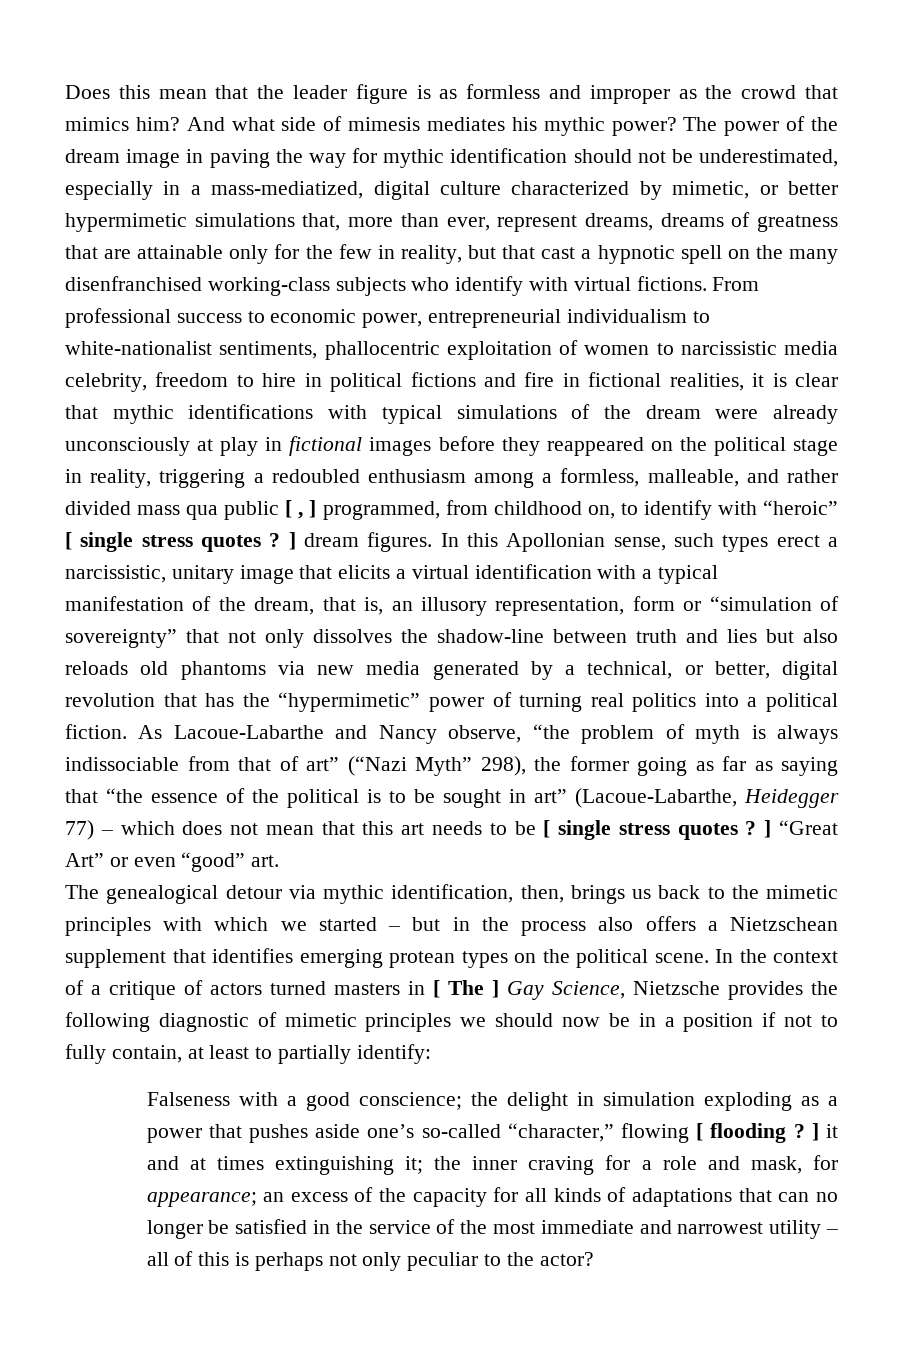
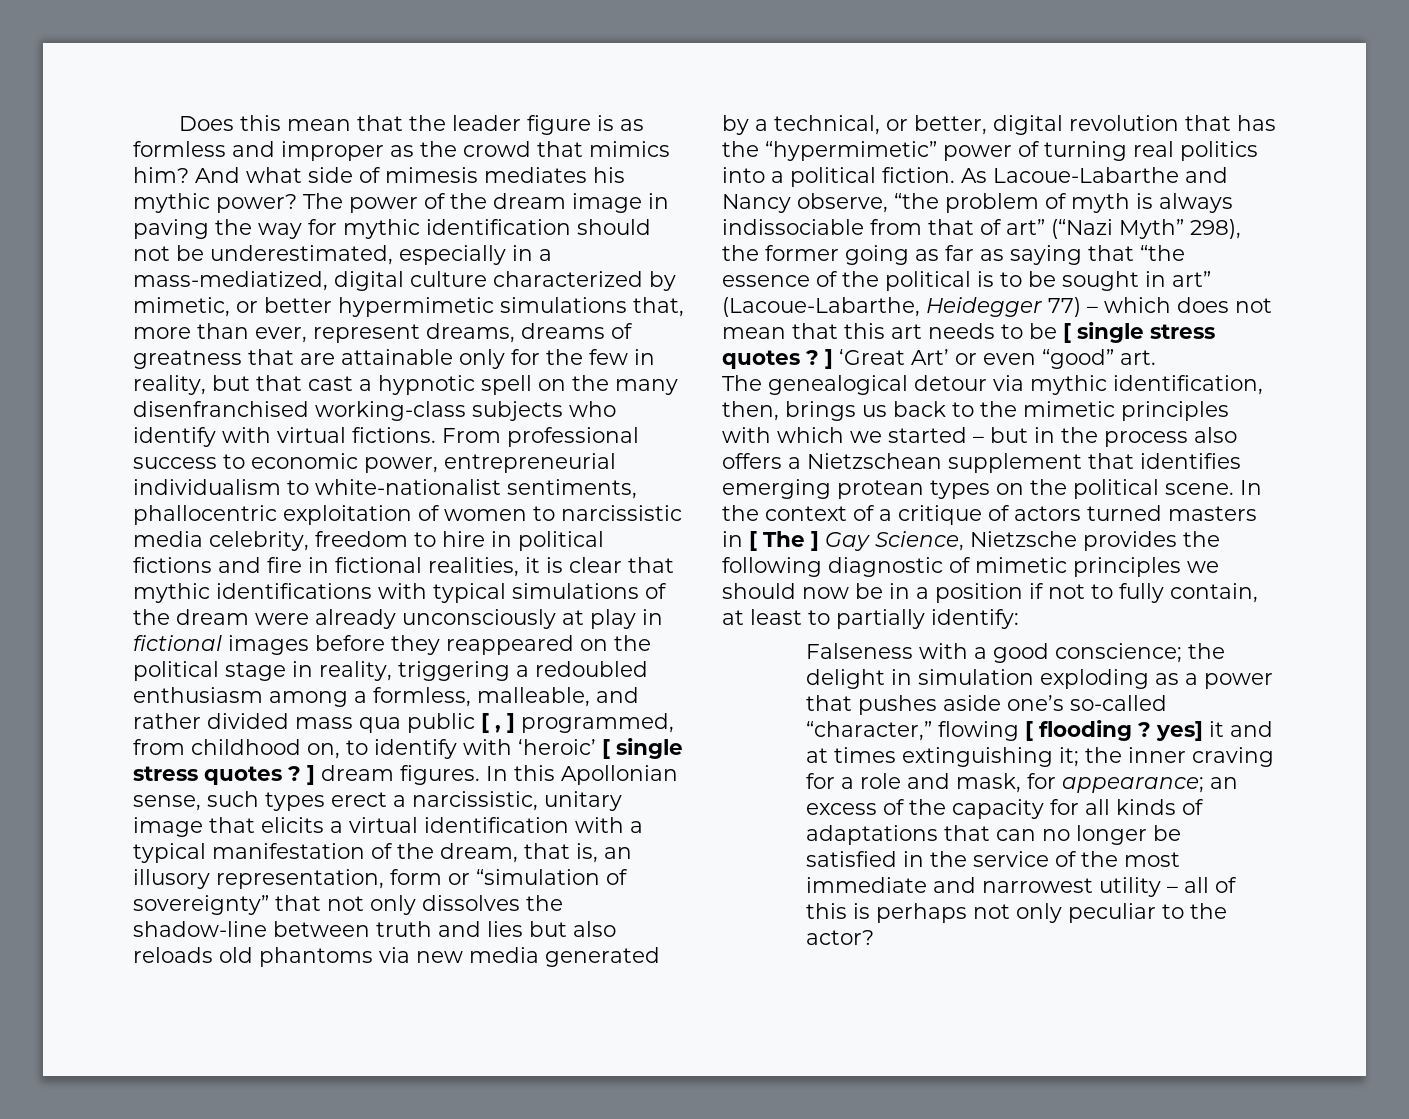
- From professional success to economic power, entrepreneurial individualism to white-nationalist sentiments, phallocentric exploitation of women to narcissistic media celebrity, freedom to hire in political fictions and fire in fictional realities, it is clear that mythic identifications with typical simulations of the dream were already unconsciously at play in fictional images before they reappeared on the political stage in reality, triggering a redoubled enthusiasm among a formless, malleable, and rather divided mass qua public [ , ] programmed, from childhood on, to identify with “heroic” [ single stress quotes ? ] dream figures.
+ From professional success to economic power, entrepreneurial individualism to white-nationalist sentiments, phallocentric exploitation of women to narcissistic media celebrity, freedom to hire in political fictions and fire in fictional realities, it is clear that mythic identifications with typical simulations of the dream were already unconsciously at play in fictional images before they reappeared on the political stage in reality, triggering a redoubled enthusiasm among a formless, malleable, and rather divided mass qua public [ , ] programmed, from childhood on, to identify with ‘heroic’ [ single stress quotes ? ] dream figures.
- As Lacoue-Labarthe and Nancy observe, “the problem of myth is always indissociable from that of art” (“Nazi Myth” 298), the former going as far as saying that “the essence of the political is to be sought in art” (Lacoue-Labarthe, Heidegger 77) – which does not mean that this art needs to be [ single stress quotes ? ] “Great Art” or even “good” art.
+ As Lacoue-Labarthe and Nancy observe, “the problem of myth is always indissociable from that of art” (“Nazi Myth” 298), the former going as far as saying that “the essence of the political is to be sought in art” (Lacoue-Labarthe, Heidegger 77) – which does not mean that this art needs to be [ single stress quotes ? ] ‘Great Art’ or even “good” art.
- the delight in simulation exploding as a power that pushes aside one’s so-called “character,” flowing [ flooding ? ] it and at times extinguishing it;
+ the delight in simulation exploding as a power that pushes aside one’s so-called “character,” flowing [ flooding ? yes] it and at times extinguishing it;

